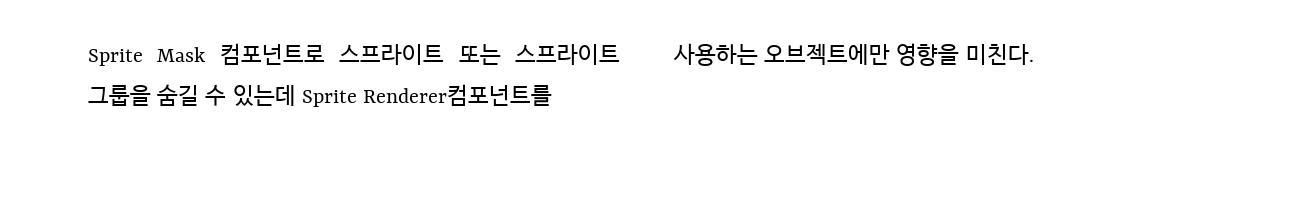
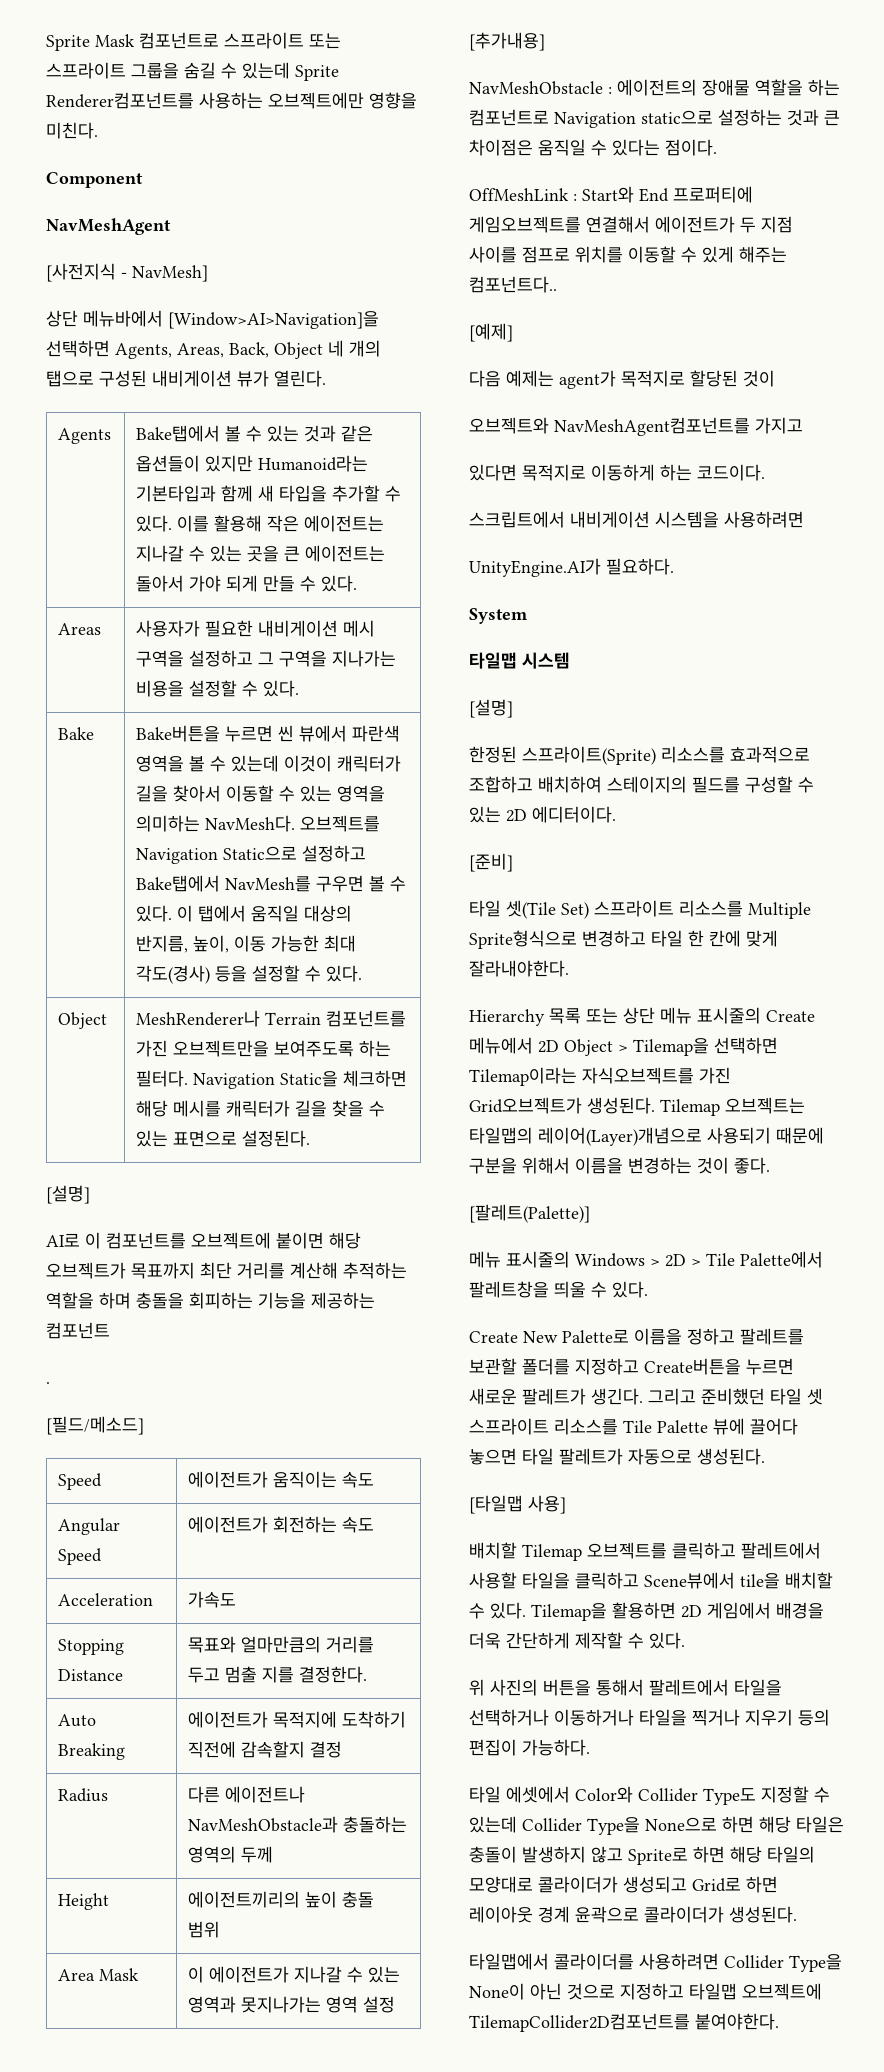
+ Component
+ NavMeshAgent
+ [사전지식 - NavMesh]
+ 상단 메뉴바에서 [Window>AI>Navigation]을 선택하면 Agents, Areas, Back, Object 네 개의 탭으로 구성된 내비게이션 뷰가 열린다.
+ Agents | Bake탭에서 볼 수 있는 것과 같은 옵션들이 있지만 Humanoid라는 기본타입과 함께 새 타입을 추가할 수 있다. 이를 활용해 작은 에이전트는 지나갈 수 있는 곳을 큰 에이전트는 돌아서 가야 되게 만들 수 있다.
+ Areas | 사용자가 필요한 내비게이션 메시 구역을 설정하고 그 구역을 지나가는 비용을 설정할 수 있다.
+ Bake | Bake버튼을 누르면 씬 뷰에서 파란색 영역을 볼 수 있는데 이것이 캐릭터가 길을 찾아서 이동할 수 있는 영역을 의미하는 NavMesh다. 오브젝트를 Navigation Static으로 설정하고 Bake탭에서 NavMesh를 구우면 볼 수 있다. 이 탭에서 움직일 대상의 반지름, 높이, 이동 가능한 최대 각도(경사) 등을 설정할 수 있다.
+ Object | MeshRenderer나 Terrain 컴포넌트를 가진 오브젝트만을 보여주도록 하는 필터다. Navigation Static을 체크하면 해당 메시를 캐릭터가 길을 찾을 수 있는 표면으로 설정된다.
+ [설명]
+ AI로 이 컴포넌트를 오브젝트에 붙이면 해당 오브젝트가 목표까지 최단 거리를 계산해 추적하는 역할을 하며 충돌을 회피하는 기능을 제공하는 컴포넌트
+ .
+ [필드/메소드]
+ Speed | 에이전트가 움직이는 속도
+ Angular Speed | 에이전트가 회전하는 속도
+ Acceleration | 가속도
+ Stopping Distance | 목표와 얼마만큼의 거리를 두고 멈출 지를 결정한다.
+ Auto Breaking | 에이전트가 목적지에 도착하기 직전에 감속할지 결정
+ Radius | 다른 에이전트나 NavMeshObstacle과 충돌하는 영역의 두께
+ Height | 에이전트끼리의 높이 충돌 범위
+ Area Mask | 이 에이전트가 지나갈 수 있는 영역과 못지나가는 영역 설정
+ [추가내용]
+ NavMeshObstacle : 에이전트의 장애물 역할을 하는 컴포넌트로 Navigation static으로 설정하는 것과 큰 차이점은 움직일 수 있다는 점이다.
+ OffMeshLink : Start와 End 프로퍼티에 게임오브젝트를 연결해서 에이전트가 두 지점 사이를 점프로 위치를 이동할 수 있게 해주는 컴포넌트다..
+ [예제]
+ 다음 예제는 agent가 목적지로 할당된 것이
+ 오브젝트와 NavMeshAgent컴포넌트를 가지고
+ 있다면 목적지로 이동하게 하는 코드이다.
+ 스크립트에서 내비게이션 시스템을 사용하려면
+ UnityEngine.AI가 필요하다.
+ System
+ 타일맵 시스템
+ [설명]
+ 한정된 스프라이트(Sprite) 리소스를 효과적으로 조합하고 배치하여 스테이지의 필드를 구성할 수 있는 2D 에디터이다.
+ [준비]
+ 타일 셋(Tile Set) 스프라이트 리소스를 Multiple Sprite형식으로 변경하고 타일 한 칸에 맞게 잘라내야한다.
+ Hierarchy 목록 또는 상단 메뉴 표시줄의 Create 메뉴에서 2D Object > Tilemap을 선택하면 Tilemap이라는 자식오브젝트를 가진 Grid오브젝트가 생성된다. Tilemap 오브젝트는 타일맵의 레이어(Layer)개념으로 사용되기 때문에 구분을 위해서 이름을 변경하는 것이 좋다.
+ [팔레트(Palette)]
+ 메뉴 표시줄의 Windows > 2D > Tile Palette에서 팔레트창을 띄울 수 있다.
+ Create New Palette로 이름을 정하고 팔레트를 보관할 폴더를 지정하고 Create버튼을 누르면 새로운 팔레트가 생긴다. 그리고 준비했던 타일 셋 스프라이트 리소스를 Tile Palette 뷰에 끌어다 놓으면 타일 팔레트가 자동으로 생성된다.
+ [타일맵 사용]
+ 배치할 Tilemap 오브젝트를 클릭하고 팔레트에서 사용할 타일을 클릭하고 Scene뷰에서 tile을 배치할 수 있다. Tilemap을 활용하면 2D 게임에서 배경을 더욱 간단하게 제작할 수 있다.
+ 위 사진의 버튼을 통해서 팔레트에서 타일을 선택하거나 이동하거나 타일을 찍거나 지우기 등의 편집이 가능하다.
+ 타일 에셋에서 Color와 Collider Type도 지정할 수 있는데 Collider Type을 None으로 하면 해당 타일은 충돌이 발생하지 않고 Sprite로 하면 해당 타일의 모양대로 콜라이더가 생성되고 Grid로 하면 레이아웃 경계 윤곽으로 콜라이더가 생성된다.
+ 타일맵에서 콜라이더를 사용하려면 Collider Type을 None이 아닌 것으로 지정하고 타일맵 오브젝트에 TilemapCollider2D컴포넌트를 붙여야한다.

